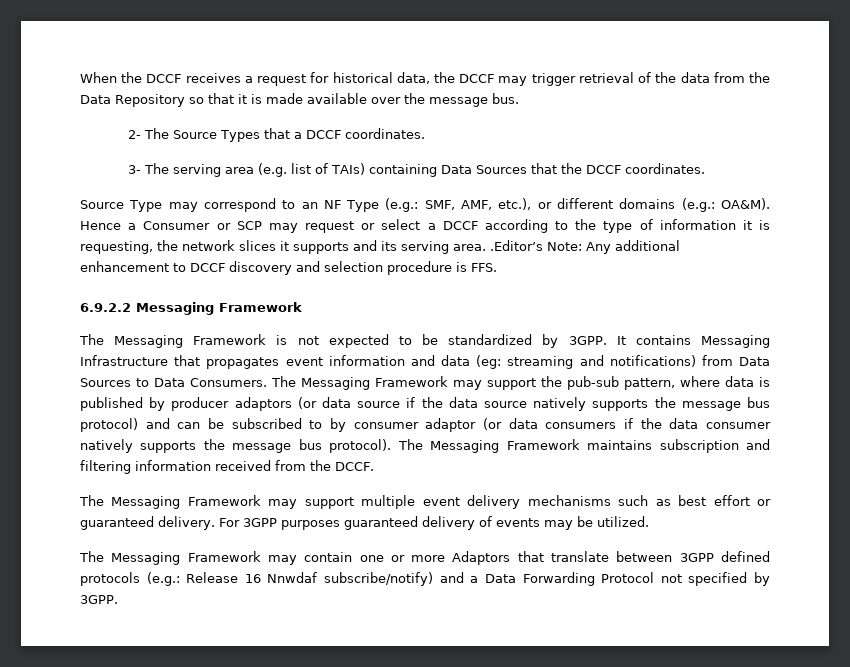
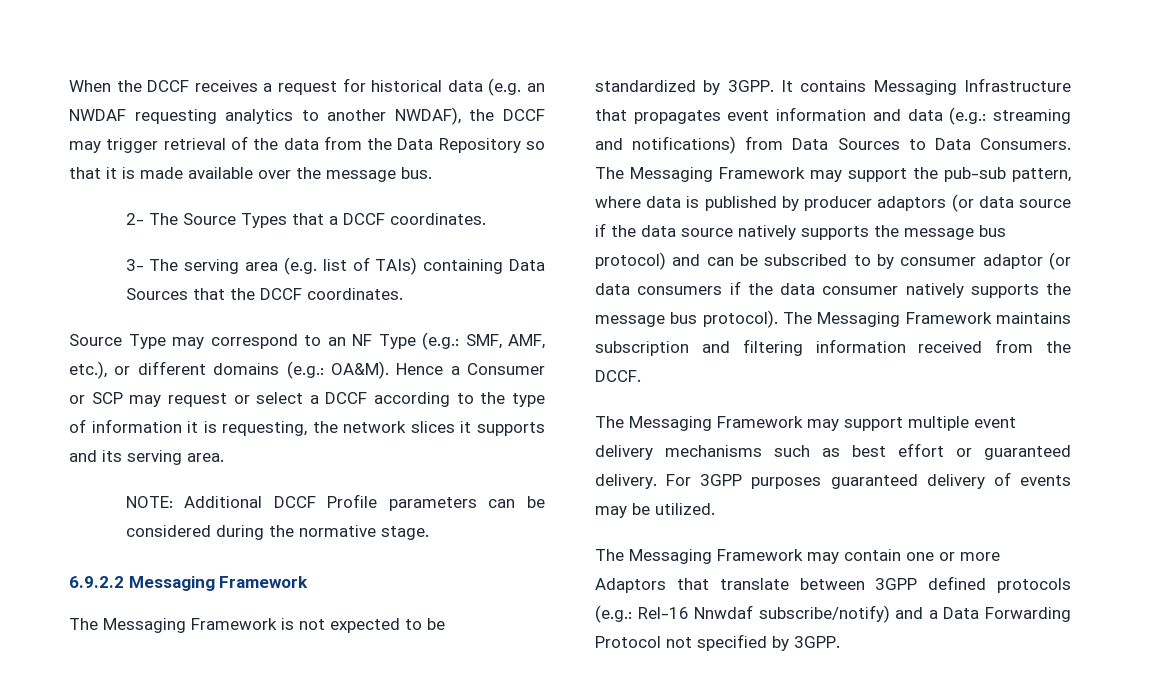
- When the DCCF receives a request for historical data, the DCCF may trigger retrieval of the data from the Data Repository so that it is made available over the message bus.
+ When the DCCF receives a request for historical data (e.g. an NWDAF requesting analytics to another NWDAF), the DCCF may trigger retrieval of the data from the Data Repository so that it is made available over the message bus.
- Hence a Consumer or SCP may request or select a DCCF according to the type of information it is requesting, the network slices it supports and its serving area. .Editor’s Note: Any additional enhancement to DCCF discovery and selection procedure is FFS.
+ Hence a Consumer or SCP may request or select a DCCF according to the type of information it is requesting, the network slices it supports and its serving area.
+ NOTE: Additional DCCF Profile parameters can be considered during the normative stage.
- It contains Messaging Infrastructure that propagates event information and data (eg: streaming and notifications) from Data Sources to Data Consumers.
+ It contains Messaging Infrastructure that propagates event information and data (e.g.: streaming and notifications) from Data Sources to Data Consumers.
- The Messaging Framework may contain one or more Adaptors that translate between 3GPP defined protocols (e.g.: Release 16 Nnwdaf subscribe/notify) and a Data Forwarding Protocol not specified by 3GPP.
+ The Messaging Framework may contain one or more Adaptors that translate between 3GPP defined protocols (e.g.: Rel-16 Nnwdaf subscribe/notify) and a Data Forwarding Protocol not specified by 3GPP.

